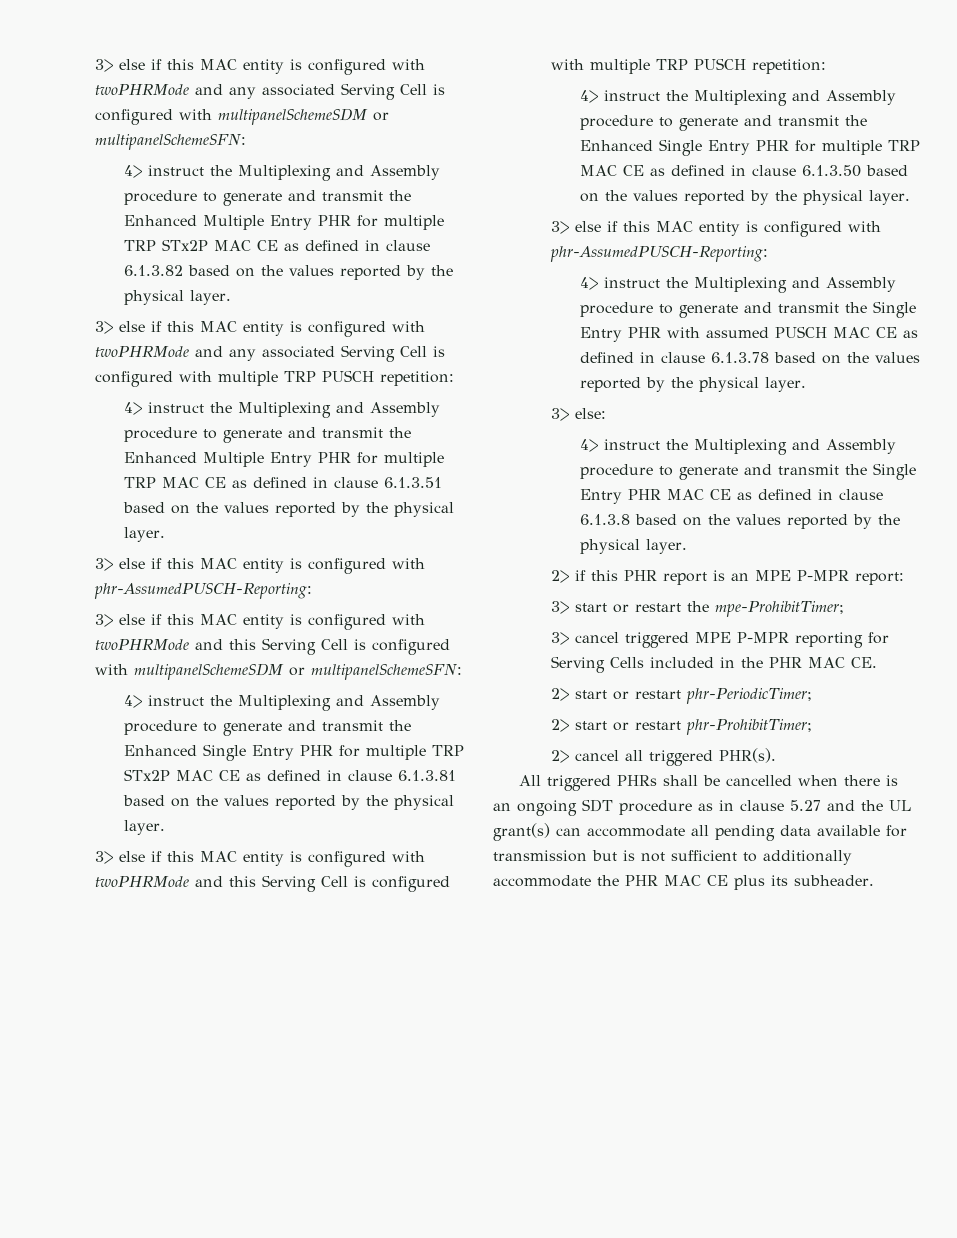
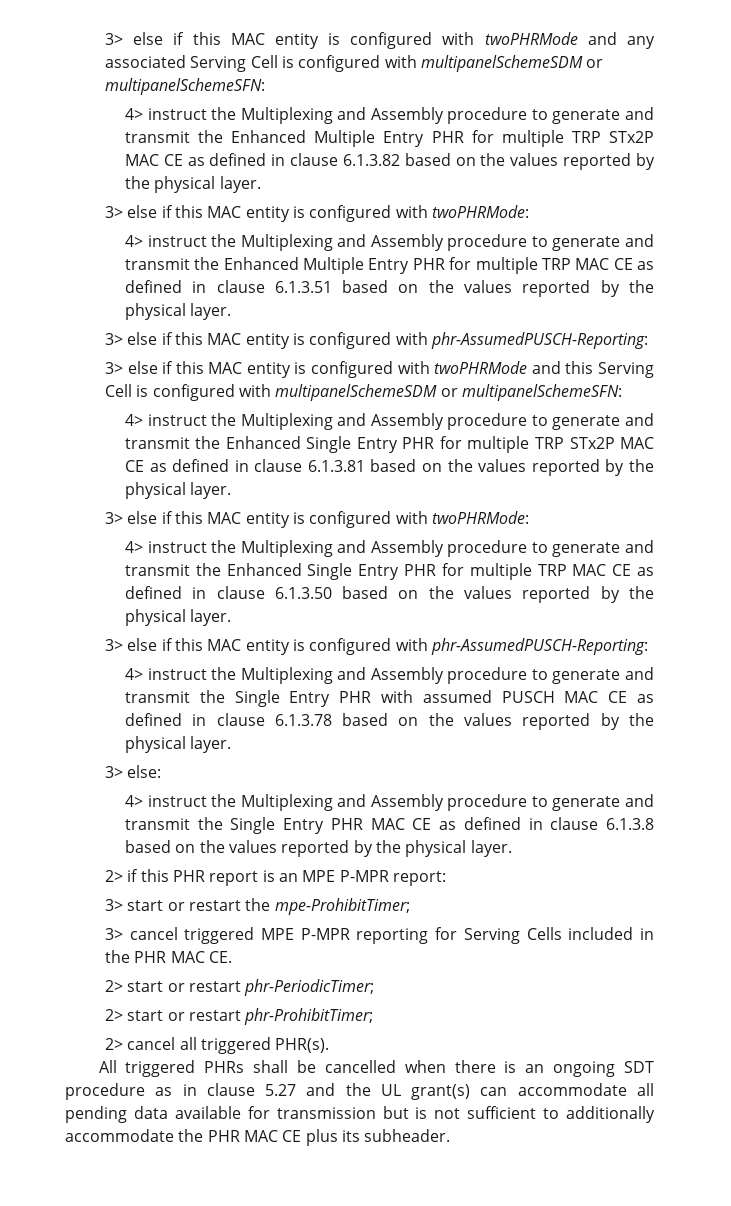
  4> instruct the Multiplexing and Assembly procedure to generate and transmit the Enhanced Multiple Entry PHR for multiple TRP STx2P MAC CE as defined in clause 6.1.3.82 based on the values reported by the physical layer.
- 3> else if this MAC entity is configured with twoPHRMode and any associated Serving Cell is configured with multiple TRP PUSCH repetition:
+ 3> else if this MAC entity is configured with twoPHRMode:
  4> instruct the Multiplexing and Assembly procedure to generate and transmit the Enhanced Single Entry PHR for multiple TRP STx2P MAC CE as defined in clause 6.1.3.81 based on the values reported by the physical layer.
- 3> else if this MAC entity is configured with twoPHRMode and this Serving Cell is configured with multiple TRP PUSCH repetition:
+ 3> else if this MAC entity is configured with twoPHRMode:

